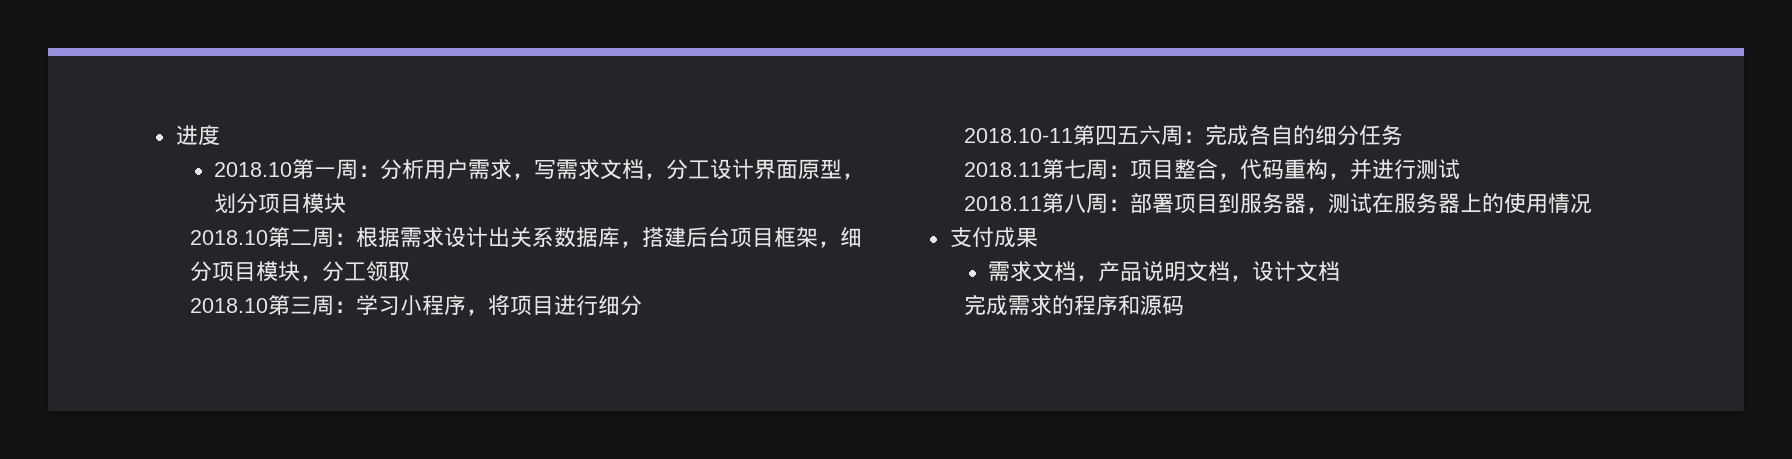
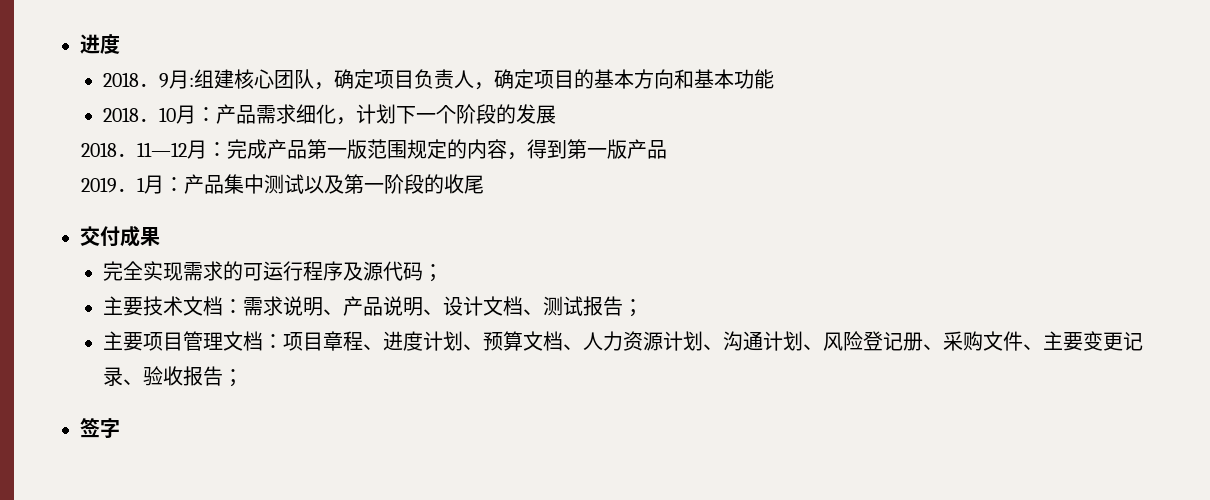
- 2018.10第一周：分析用户需求，写需求文档，分工设计界面原型，划分项目模块
- 2018.10第二周：根据需求设计出关系数据库，搭建后台项目框架，细分项目模块，分工领取
- 2018.10第三周：学习小程序，将项目进行细分
- 2018.10-11第四五六周：完成各自的细分任务
- 2018.11第七周：项目整合，代码重构，并进行测试
- 2018.11第八周：部署项目到服务器，测试在服务器上的使用情况
- 支付成果
- 需求文档，产品说明文档，设计文档
- 完成需求的程序和源码
+ 2018．9月:组建核心团队，确定项目负责人，确定项目的基本方向和基本功能
+ 2018．10月：产品需求细化，计划下一个阶段的发展
+ 2018．11—12月：完成产品第一版范围规定的内容，得到第一版产品
+ 2019．1月：产品集中测试以及第一阶段的收尾
+ 交付成果
+ 完全实现需求的可运行程序及源代码；
+ 主要技术文档：需求说明、产品说明、设计文档、测试报告；
+ 主要项目管理文档：项目章程、进度计划、预算文档、人力资源计划、沟通计划、风险登记册、采购文件、主要变更记录、验收报告；
+ 签字

